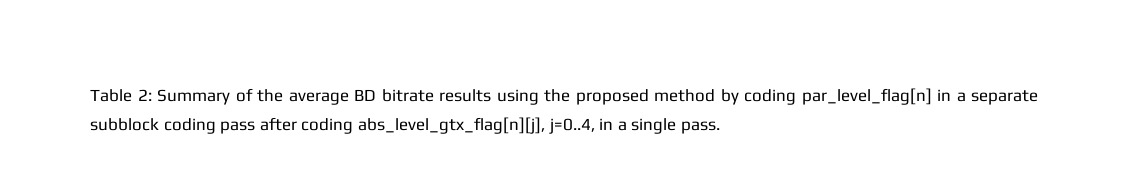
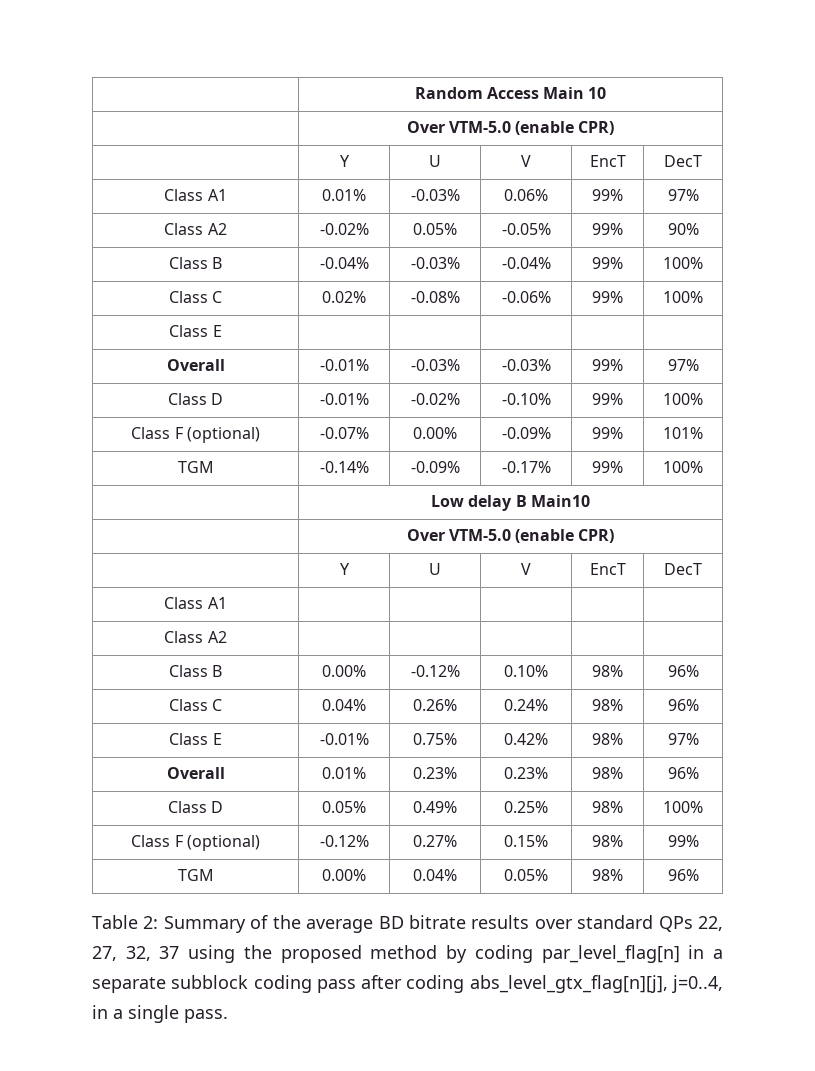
+ | Random Access Main 10
+ | Over VTM-5.0 (enable CPR)
+ | Y | U | V | EncT | DecT
+ Class A1 | 0.01% | -0.03% | 0.06% | 99% | 97%
+ Class A2 | -0.02% | 0.05% | -0.05% | 99% | 90%
+ Class B | -0.04% | -0.03% | -0.04% | 99% | 100%
+ Class C | 0.02% | -0.08% | -0.06% | 99% | 100%
+ Class E | | | | |
+ Overall | -0.01% | -0.03% | -0.03% | 99% | 97%
+ Class D | -0.01% | -0.02% | -0.10% | 99% | 100%
+ Class F (optional) | -0.07% | 0.00% | -0.09% | 99% | 101%
+ TGM | -0.14% | -0.09% | -0.17% | 99% | 100%
+ | Low delay B Main10
+ | Over VTM-5.0 (enable CPR)
+ | Y | U | V | EncT | DecT
+ Class A1 | | | | |
+ Class A2 | | | | |
+ Class B | 0.00% | -0.12% | 0.10% | 98% | 96%
+ Class C | 0.04% | 0.26% | 0.24% | 98% | 96%
+ Class E | -0.01% | 0.75% | 0.42% | 98% | 97%
+ Overall | 0.01% | 0.23% | 0.23% | 98% | 96%
+ Class D | 0.05% | 0.49% | 0.25% | 98% | 100%
+ Class F (optional) | -0.12% | 0.27% | 0.15% | 98% | 99%
+ TGM | 0.00% | 0.04% | 0.05% | 98% | 96%
- Table 2: Summary of the average BD bitrate results using the proposed method by coding par_level_flag[n] in a separate subblock coding pass after coding abs_level_gtx_flag[n][j], j=0..4, in a single pass.
+ Table 2: Summary of the average BD bitrate results over standard QPs 22, 27, 32, 37 using the proposed method by coding par_level_flag[n] in a separate subblock coding pass after coding abs_level_gtx_flag[n][j], j=0..4, in a single pass.

